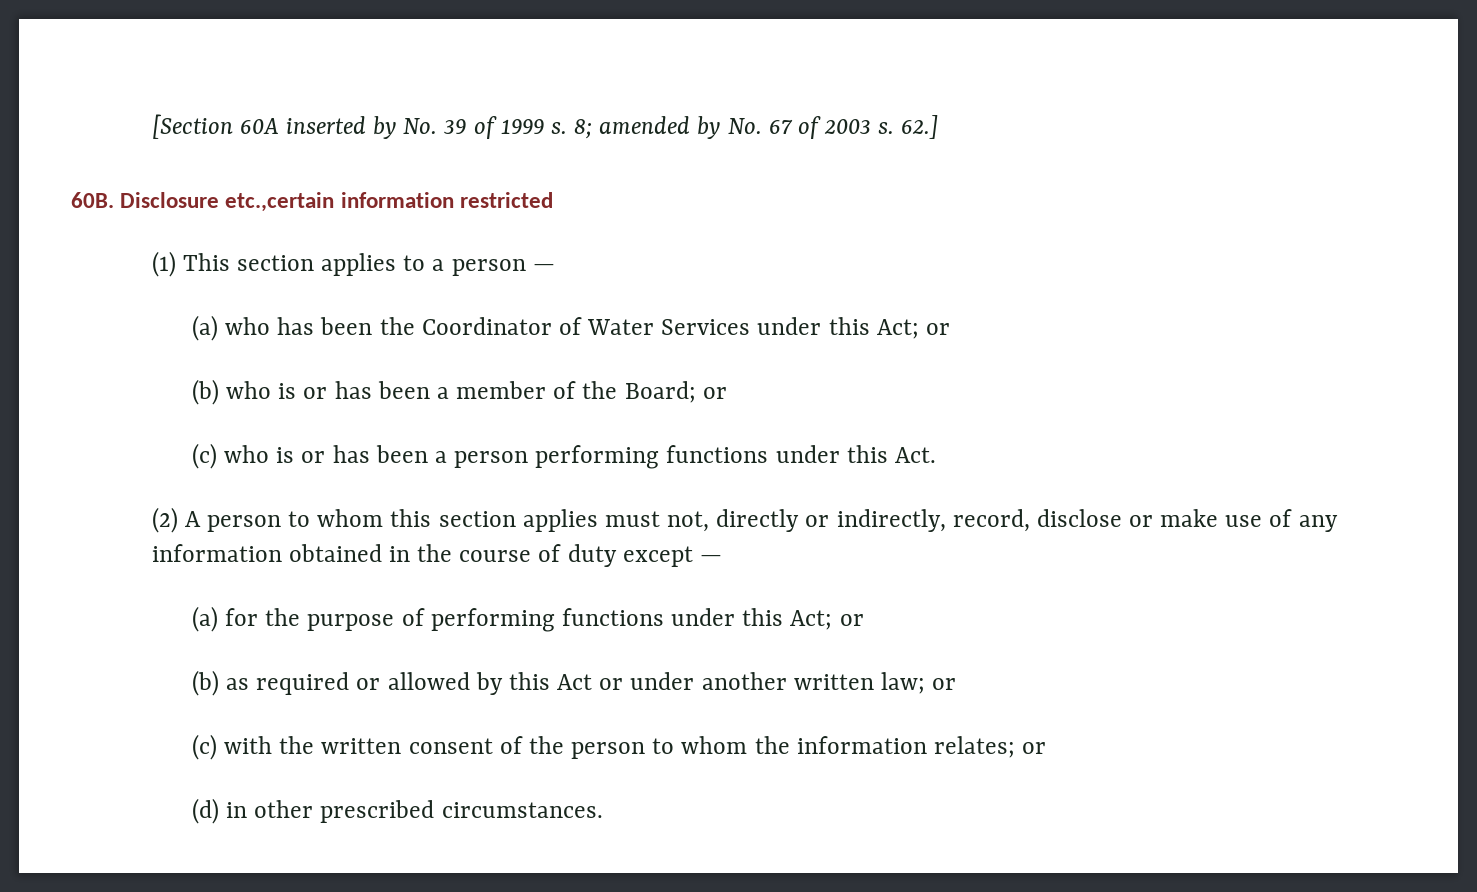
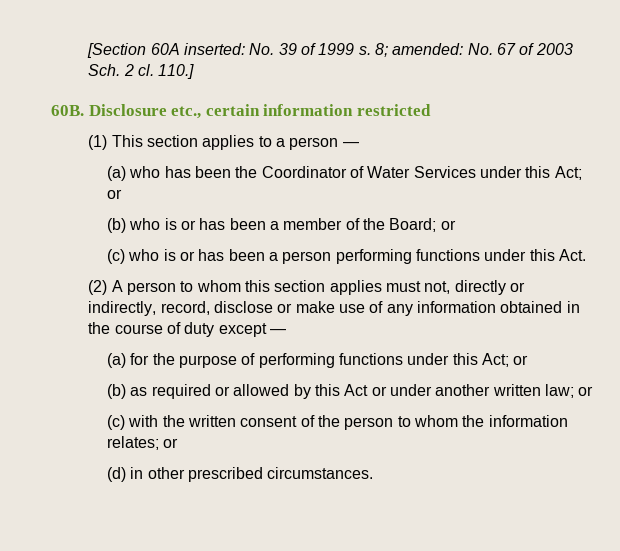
- [Section 60A inserted by No. 39 of 1999 s.
+ [Section 60A inserted: No. 39 of 1999 s.
- 8; amended by No. 67 of 2003 s. 62.]
+ 8; amended: No. 67 of 2003 Sch. 2 cl. 110.]
- Disclosure etc.,certain information restricted
+ Disclosure etc., certain information restricted

